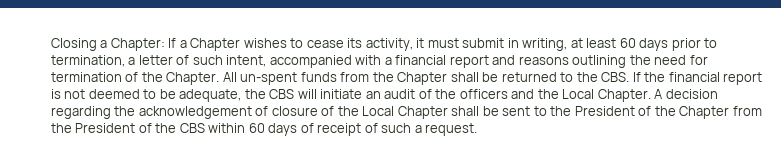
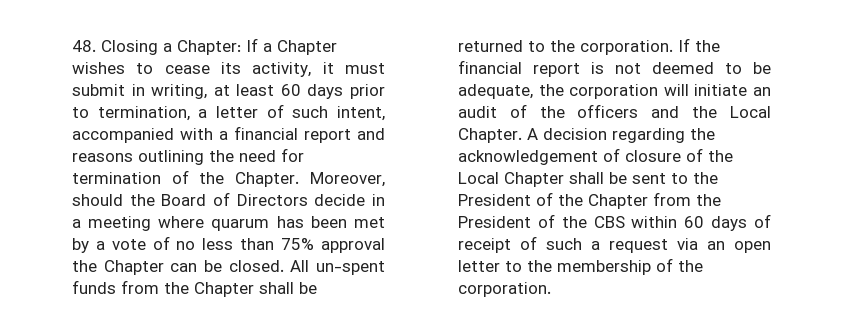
- Closing a Chapter: If a Chapter wishes to cease its activity, it must submit in writing, at least 60 days prior to termination, a letter of such intent, accompanied with a financial report and reasons outlining the need for termination of the Chapter.
+ 48. Closing a Chapter: If a Chapter wishes to cease its activity, it must submit in writing, at least 60 days prior to termination, a letter of such intent, accompanied with a financial report and reasons outlining the need for termination of the Chapter.
+ Moreover, should the Board of Directors decide in a meeting where quarum has been met by a vote of no less than 75% approval the Chapter can be closed.
- All un-spent funds from the Chapter shall be returned to the CBS. If the financial report is not deemed to be adequate, the CBS will initiate an audit of the officers and the Local Chapter.
+ All un-spent funds from the Chapter shall be returned to the corporation. If the financial report is not deemed to be adequate, the corporation will initiate an audit of the officers and the Local Chapter.
- A decision regarding the acknowledgement of closure of the Local Chapter shall be sent to the President of the Chapter from the President of the CBS within 60 days of receipt of such a request.
+ A decision regarding the acknowledgement of closure of the Local Chapter shall be sent to the President of the Chapter from the President of the CBS within 60 days of receipt of such a request via an open letter to the membership of the corporation.

